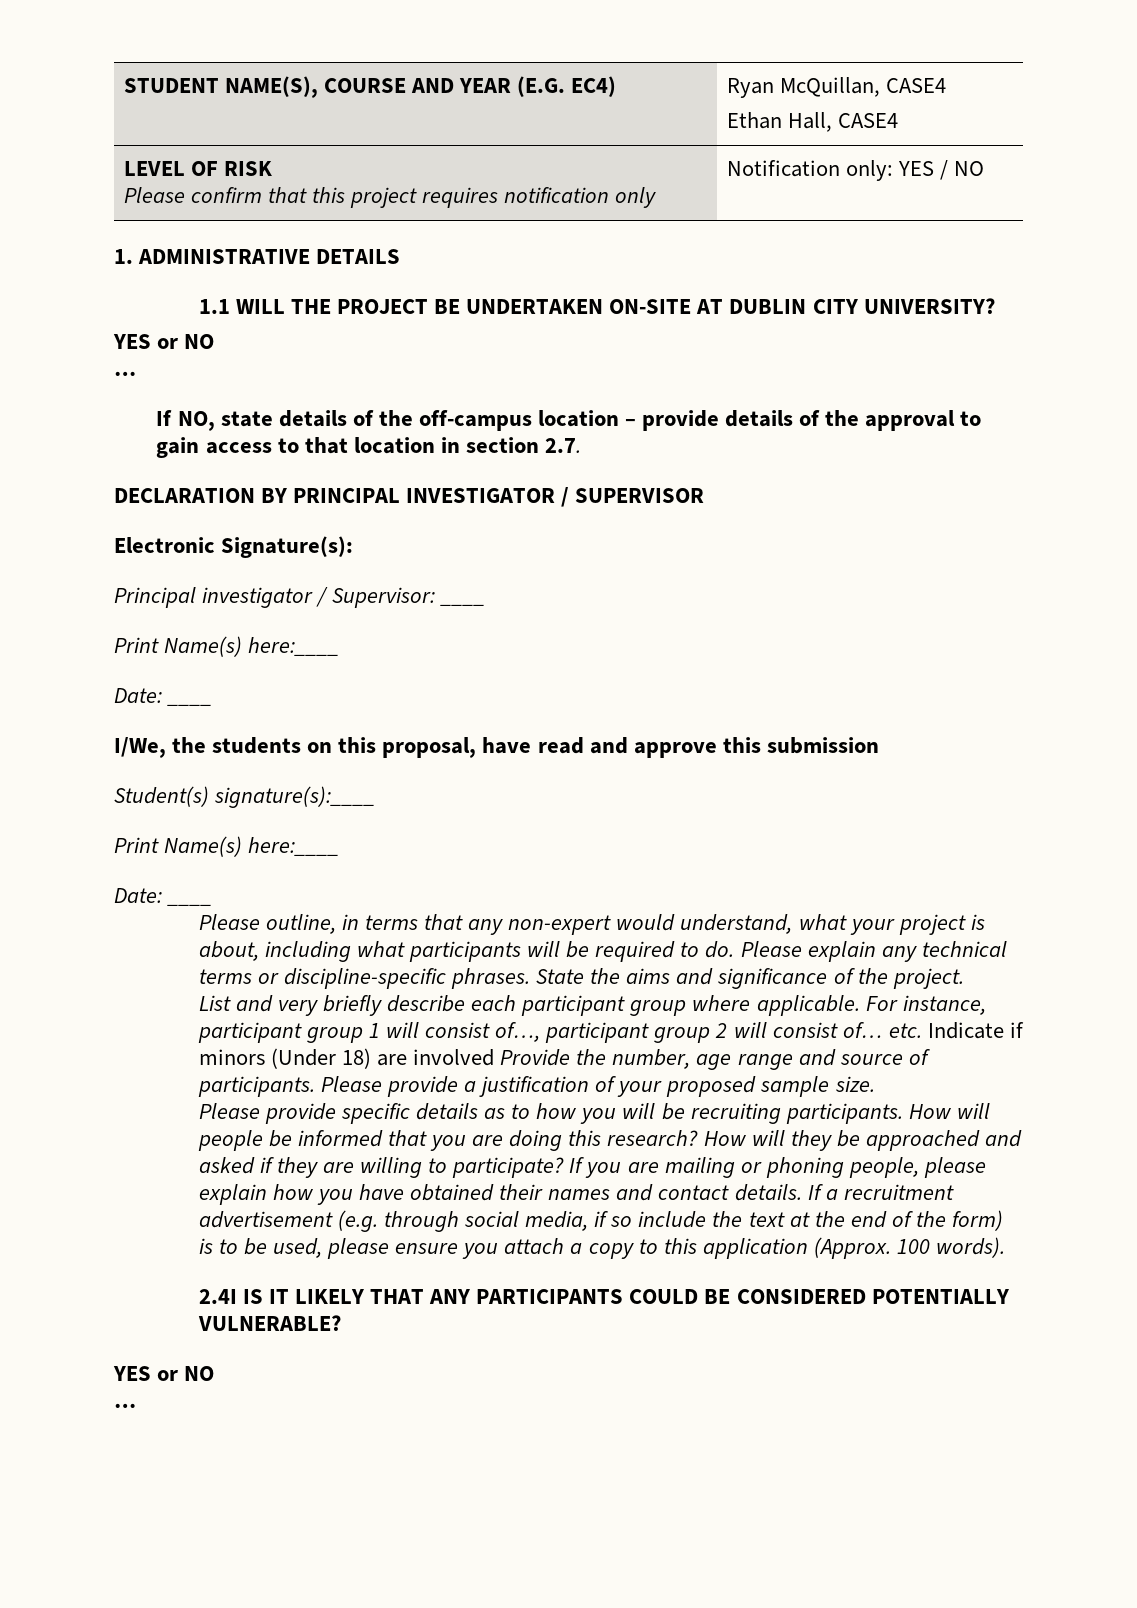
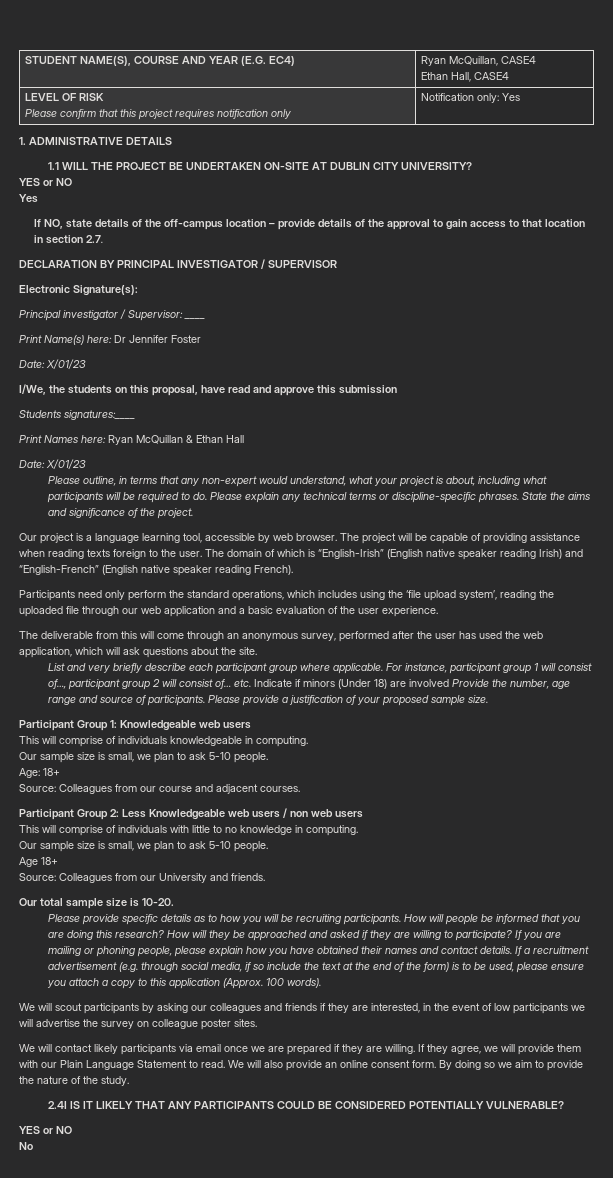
  LEVEL OF RISK
- Please confirm that this project requires notification only | Notification only: YES / NO
+ Please confirm that this project requires notification only | Notification only: Yes
  1.1 WILL THE PROJECT BE UNDERTAKEN ON-SITE AT DUBLIN CITY UNIVERSITY?
  YES or NO
- …
+ Yes
  Principal investigator / Supervisor: ____
- Print Name(s) here:____
- Date: ____
+ Print Name(s) here: Dr Jennifer Foster
+ Date: X/01/23
- Student(s) signature(s):____
- Print Name(s) here:____
- Date: ____
+ Students signatures:____
+ Print Names here: Ryan McQuillan & Ethan Hall
+ Date: X/01/23
+ Our project is a language learning tool, accessible by web browser. The project will be capable of providing assistance when reading texts foreign to the user. The domain of which is “English-Irish” (English native speaker reading Irish) and “English-French” (English native speaker reading French).
+ Participants need only perform the standard operations, which includes using the ‘file upload system’, reading the uploaded file through our web application and a basic evaluation of the user experience.
+ The deliverable from this will come through an anonymous survey, performed after the user has used the web application, which will ask questions about the site.
+ Participant Group 1: Knowledgeable web users
+ This will comprise of individuals knowledgeable in computing.
+ Our sample size is small, we plan to ask 5-10 people.
+ Age: 18+
+ Source: Colleagues from our course and adjacent courses.
+ Participant Group 2: Less Knowledgeable web users / non web users
+ This will comprise of individuals with little to no knowledge in computing.
+ Our sample size is small, we plan to ask 5-10 people.
+ Age 18+
+ Source: Colleagues from our University and friends.
+ Our total sample size is 10-20.
+ We will scout participants by asking our colleagues and friends if they are interested, in the event of low participants we will advertise the survey on colleague poster sites.
+ We will contact likely participants via email once we are prepared if they are willing. If they agree, we will provide them with our Plain Language Statement to read. We will also provide an online consent form. By doing so we aim to provide the nature of the study.
  2.4I IS IT LIKELY THAT ANY PARTICIPANTS COULD BE CONSIDERED POTENTIALLY VULNERABLE?
  YES or NO
- …
+ No

